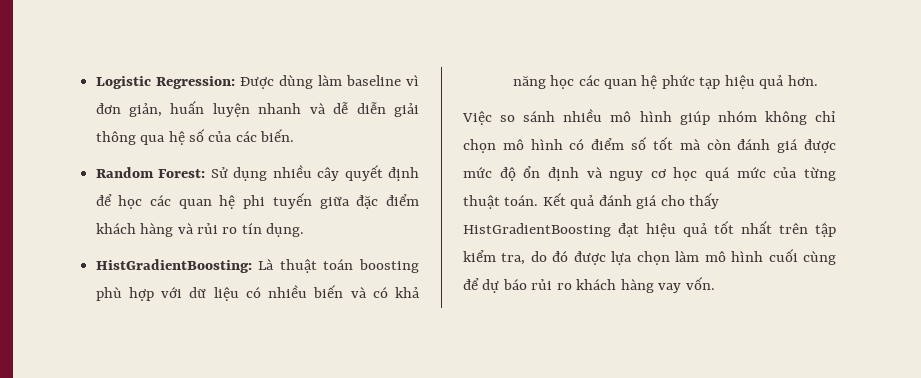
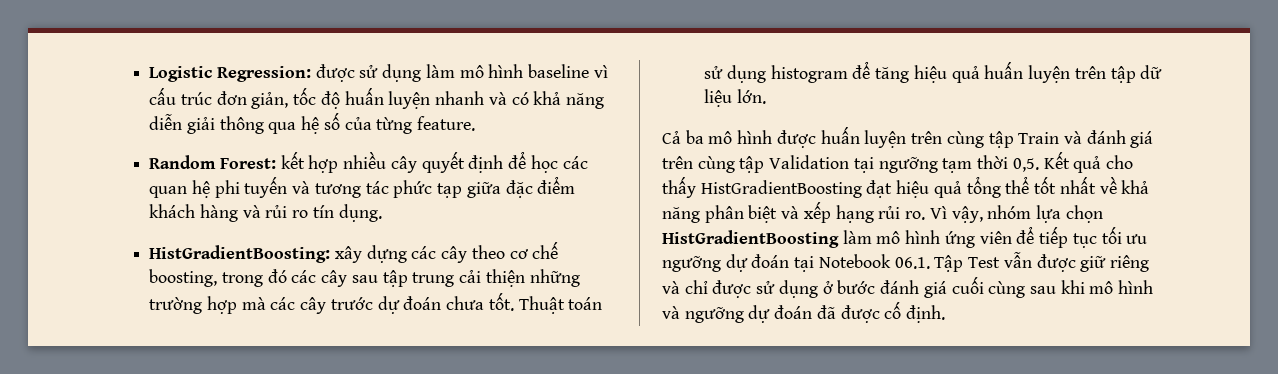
- Logistic Regression: Được dùng làm baseline vì đơn giản, huấn luyện nhanh và dễ diễn giải thông qua hệ số của các biến.
+ Logistic Regression: được sử dụng làm mô hình baseline vì cấu trúc đơn giản, tốc độ huấn luyện nhanh và có khả năng diễn giải thông qua hệ số của từng feature.
- Random Forest: Sử dụng nhiều cây quyết định để học các quan hệ phi tuyến giữa đặc điểm khách hàng và rủi ro tín dụng.
+ Random Forest: kết hợp nhiều cây quyết định để học các quan hệ phi tuyến và tương tác phức tạp giữa đặc điểm khách hàng và rủi ro tín dụng.
- HistGradientBoosting: Là thuật toán boosting phù hợp với dữ liệu có nhiều biến và có khả năng học các quan hệ phức tạp hiệu quả hơn.
- Việc so sánh nhiều mô hình giúp nhóm không chỉ chọn mô hình có điểm số tốt mà còn đánh giá được mức độ ổn định và nguy cơ học quá mức của từng thuật toán. Kết quả đánh giá cho thấy HistGradientBoosting đạt hiệu quả tốt nhất trên tập kiểm tra, do đó được lựa chọn làm mô hình cuối cùng để dự báo rủi ro khách hàng vay vốn.
+ HistGradientBoosting: xây dựng các cây theo cơ chế boosting, trong đó các cây sau tập trung cải thiện những trường hợp mà các cây trước dự đoán chưa tốt. Thuật toán sử dụng histogram để tăng hiệu quả huấn luyện trên tập dữ liệu lớn.
+ Cả ba mô hình được huấn luyện trên cùng tập Train và đánh giá trên cùng tập Validation tại ngưỡng tạm thời 0,5. Kết quả cho thấy HistGradientBoosting đạt hiệu quả tổng thể tốt nhất về khả năng phân biệt và xếp hạng rủi ro. Vì vậy, nhóm lựa chọn HistGradientBoosting làm mô hình ứng viên để tiếp tục tối ưu ngưỡng dự đoán tại Notebook 06.1. Tập Test vẫn được giữ riêng và chỉ được sử dụng ở bước đánh giá cuối cùng sau khi mô hình và ngưỡng dự đoán đã được cố định.

